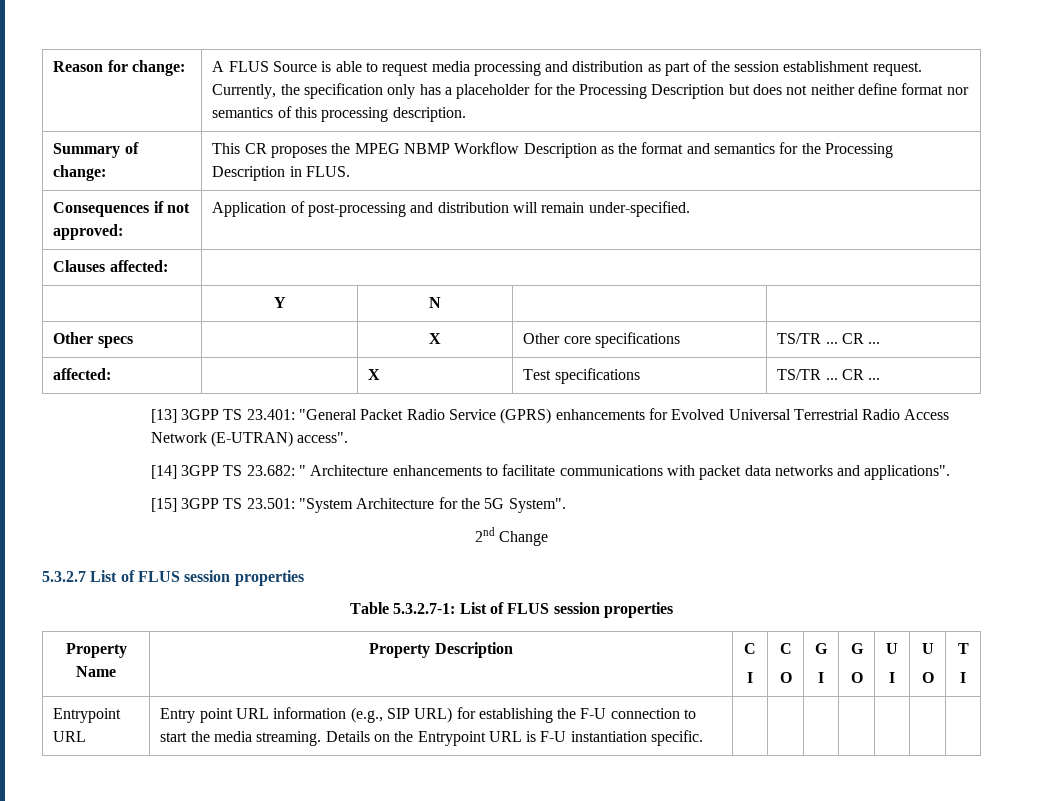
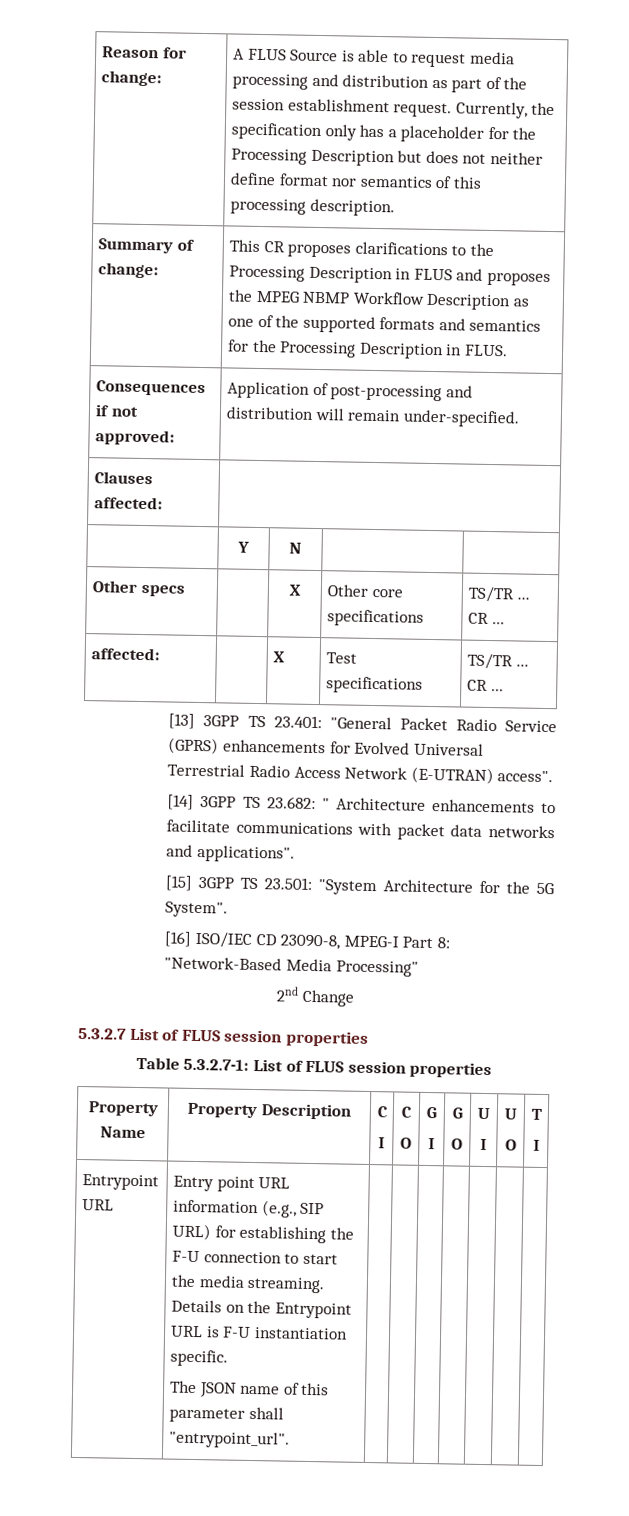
- Summary of change: | This CR proposes the MPEG NBMP Workflow Description as the format and semantics for the Processing Description in FLUS.
+ Summary of change: | This CR proposes clarifications to the Processing Description in FLUS and proposes the MPEG NBMP Workflow Description as one of the supported formats and semantics for the Processing Description in FLUS.
+ [16] ISO/IEC CD 23090-8, MPEG-I Part 8: "Network-Based Media Processing"
- Entrypoint URL | Entry point URL information (e.g., SIP URL) for establishing the F-U connection to start the media streaming. Details on the Entrypoint URL is F-U instantiation specific. | | | | | | |
+ Entrypoint URL | Entry point URL information (e.g., SIP URL) for establishing the F-U connection to start the media streaming. Details on the Entrypoint URL is F-U instantiation specific.
+ The JSON name of this parameter shall "entrypoint_url". | | | | | | |

